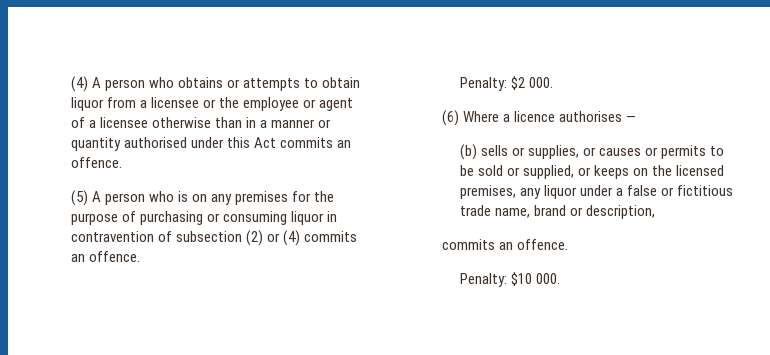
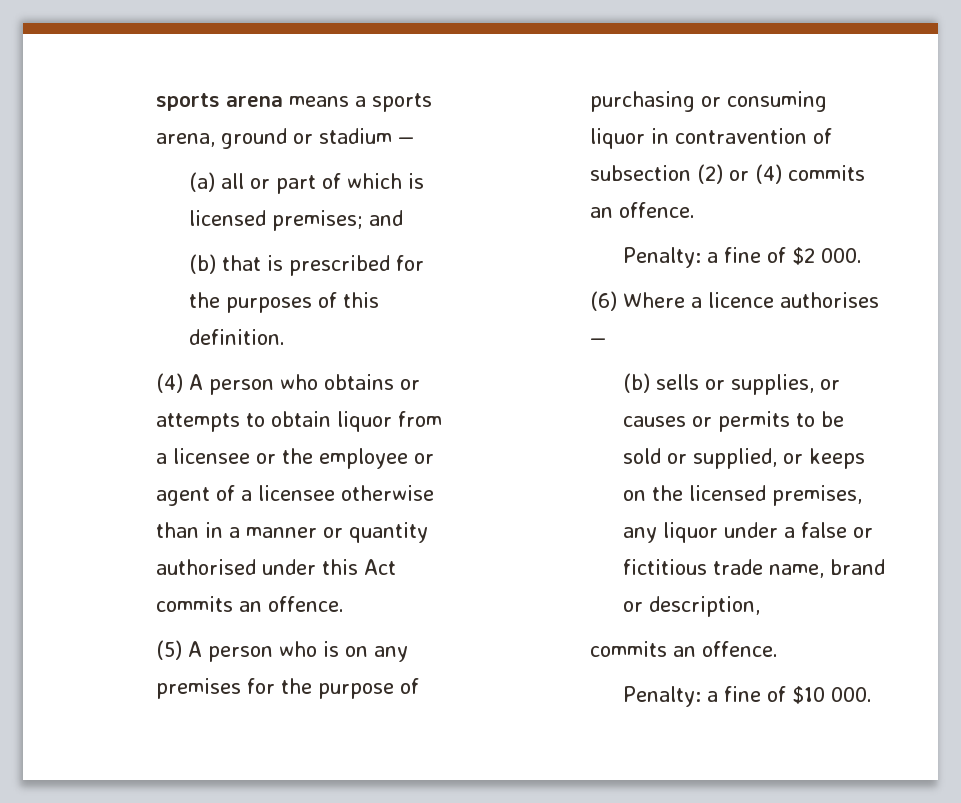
+ sports arena means a sports arena, ground or stadium —
+ (a) all or part of which is licensed premises; and
+ (b) that is prescribed for the purposes of this definition.
- Penalty: $2 000.
+ Penalty: a fine of $2 000.
- Penalty: $10 000.
+ Penalty: a fine of $10 000.

